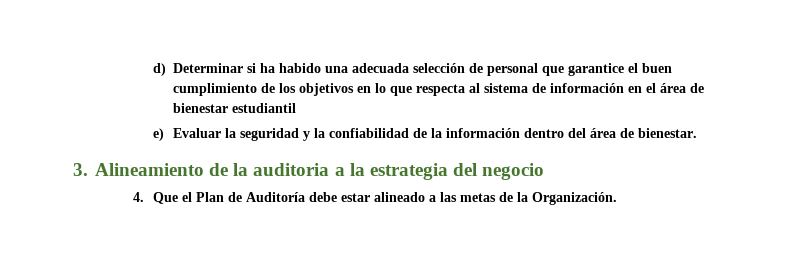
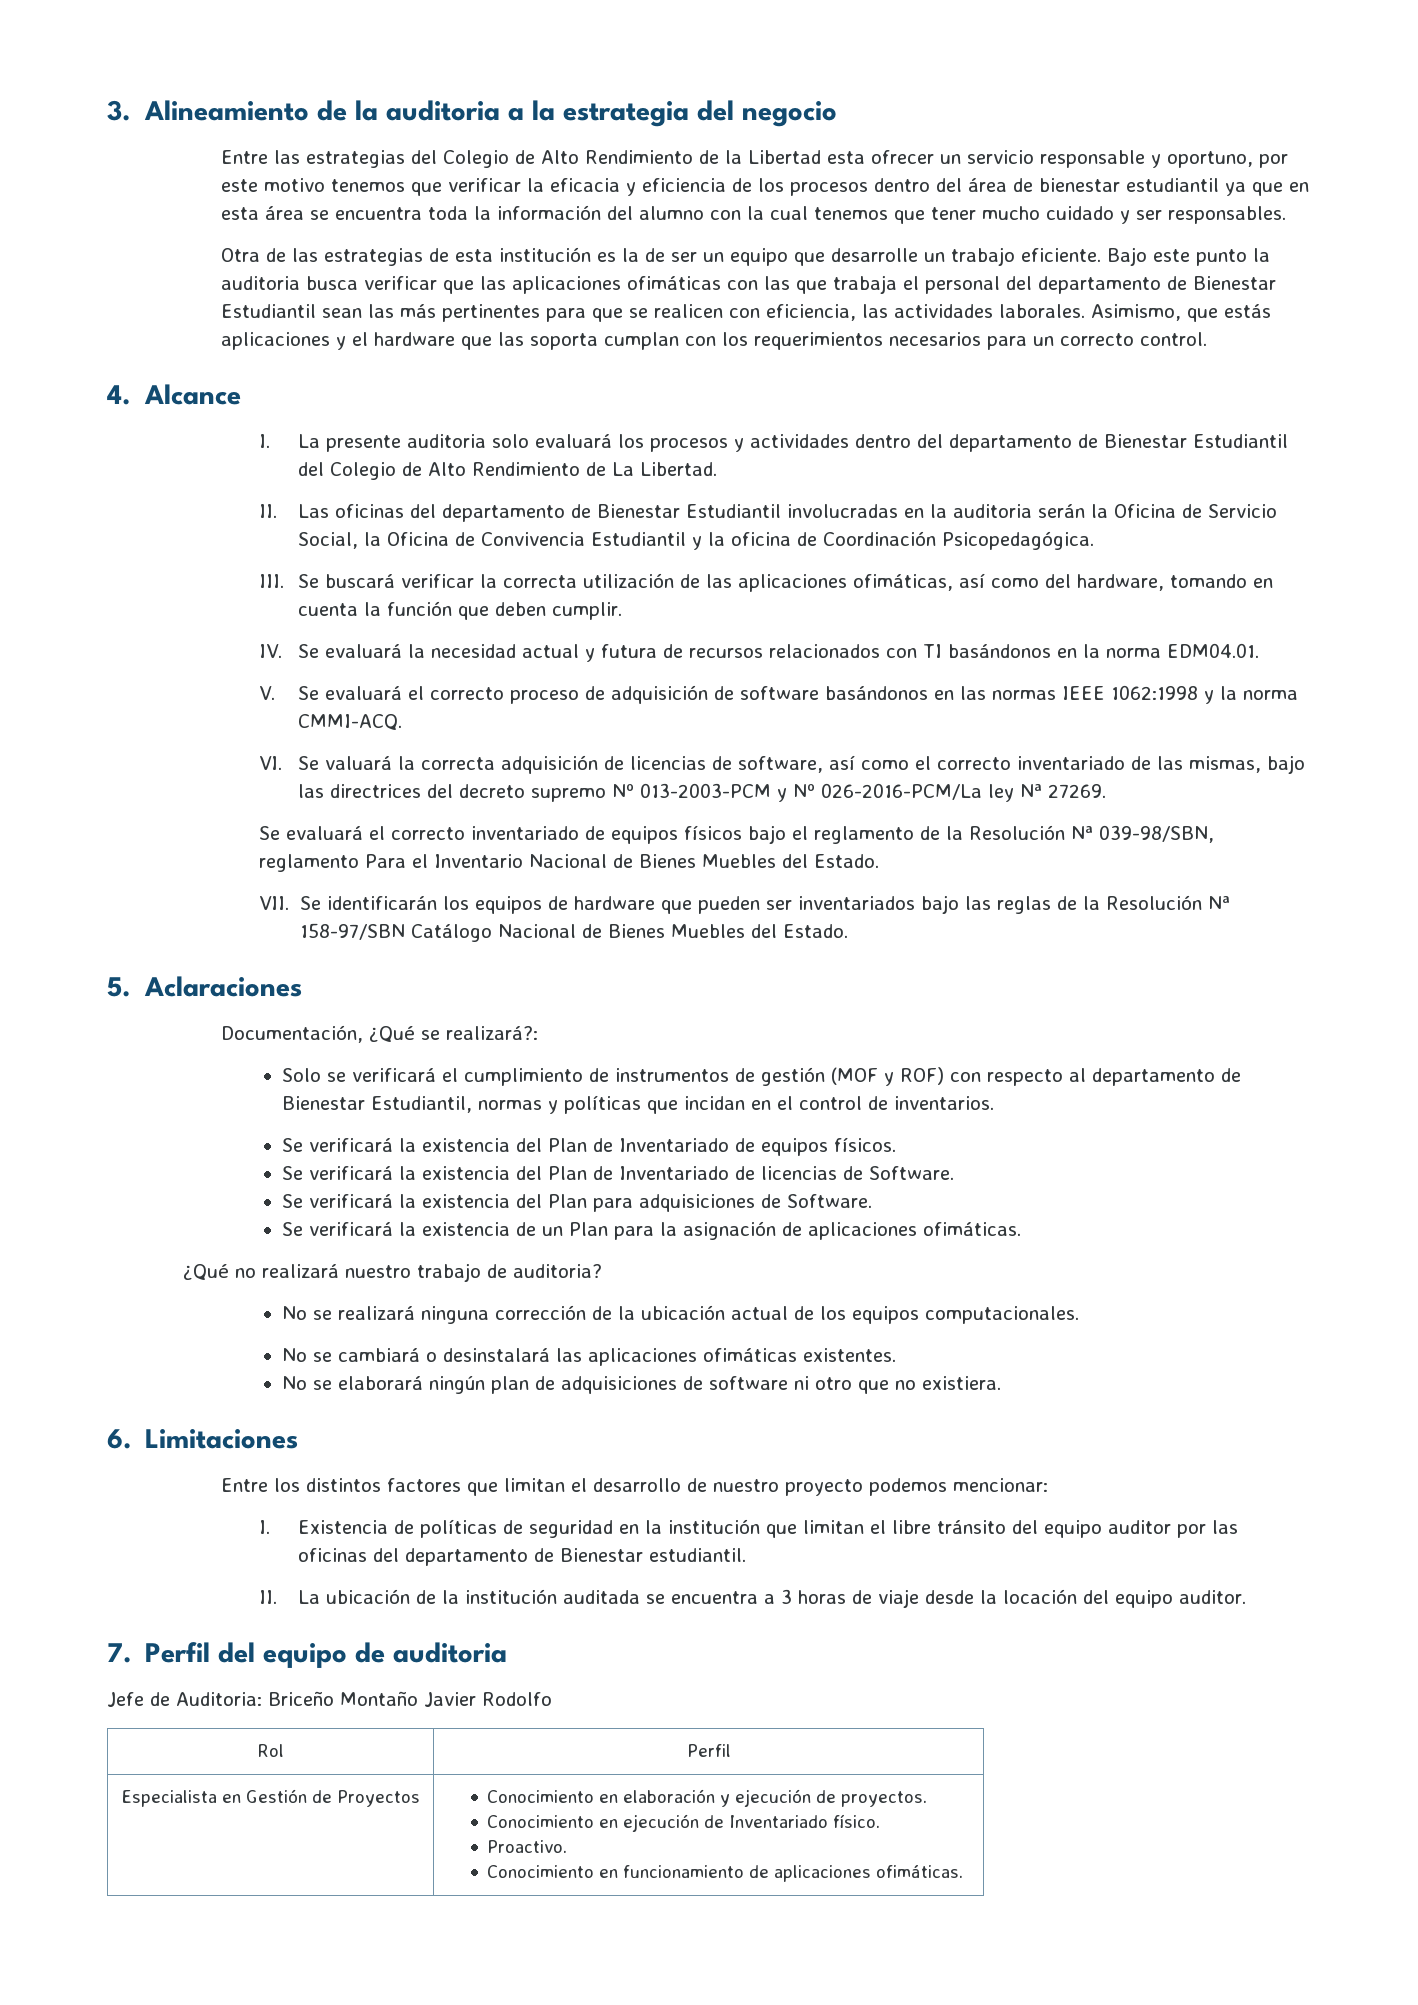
- d) Determinar si ha habido una adecuada selección de personal que garantice el buen cumplimiento de los objetivos en lo que respecta al sistema de información en el área de bienestar estudiantil
- e) Evaluar la seguridad y la confiabilidad de la información dentro del área de bienestar.
- 4. Que el Plan de Auditoría debe estar alineado a las metas de la Organización.
+ Entre las estrategias del Colegio de Alto Rendimiento de la Libertad esta ofrecer un servicio responsable y oportuno, por este motivo tenemos que verificar la eficacia y eficiencia de los procesos dentro del área de bienestar estudiantil ya que en esta área se encuentra toda la información del alumno con la cual tenemos que tener mucho cuidado y ser responsables.
+ Otra de las estrategias de esta institución es la de ser un equipo que desarrolle un trabajo eficiente. Bajo este punto la auditoria busca verificar que las aplicaciones ofimáticas con las que trabaja el personal del departamento de Bienestar Estudiantil sean las más pertinentes para que se realicen con eficiencia, las actividades laborales. Asimismo, que estás aplicaciones y el hardware que las soporta cumplan con los requerimientos necesarios para un correcto control.
+ 4. Alcance
+ I. La presente auditoria solo evaluará los procesos y actividades dentro del departamento de Bienestar Estudiantil del Colegio de Alto Rendimiento de La Libertad.
+ II. Las oficinas del departamento de Bienestar Estudiantil involucradas en la auditoria serán la Oficina de Servicio Social, la Oficina de Convivencia Estudiantil y la oficina de Coordinación Psicopedagógica.
+ III. Se buscará verificar la correcta utilización de las aplicaciones ofimáticas, así como del hardware, tomando en cuenta la función que deben cumplir.
+ IV. Se evaluará la necesidad actual y futura de recursos relacionados con TI basándonos en la norma EDM04.01.
+ V. Se evaluará el correcto proceso de adquisición de software basándonos en las normas IEEE 1062:1998 y la norma CMMI-ACQ.
+ VI. Se valuará la correcta adquisición de licencias de software, así como el correcto inventariado de las mismas, bajo las directrices del decreto supremo Nº 013-2003-PCM y Nº 026-2016-PCM/La ley Nª 27269.
+ Se evaluará el correcto inventariado de equipos físicos bajo el reglamento de la Resolución Nª 039-98/SBN, reglamento Para el Inventario Nacional de Bienes Muebles del Estado.
+ VII. Se identificarán los equipos de hardware que pueden ser inventariados bajo las reglas de la Resolución Nª 158-97/SBN Catálogo Nacional de Bienes Muebles del Estado.
+ 5. Aclaraciones
+ Documentación, ¿Qué se realizará?:
+ Solo se verificará el cumplimiento de instrumentos de gestión (MOF y ROF) con respecto al departamento de Bienestar Estudiantil, normas y políticas que incidan en el control de inventarios.
+ Se verificará la existencia del Plan de Inventariado de equipos físicos.
+ Se verificará la existencia del Plan de Inventariado de licencias de Software.
+ Se verificará la existencia del Plan para adquisiciones de Software.
+ Se verificará la existencia de un Plan para la asignación de aplicaciones ofimáticas.
+ ¿Qué no realizará nuestro trabajo de auditoria?
+ No se realizará ninguna corrección de la ubicación actual de los equipos computacionales.
+ No se cambiará o desinstalará las aplicaciones ofimáticas existentes.
+ No se elaborará ningún plan de adquisiciones de software ni otro que no existiera.
+ 6. Limitaciones
+ Entre los distintos factores que limitan el desarrollo de nuestro proyecto podemos mencionar:
+ I. Existencia de políticas de seguridad en la institución que limitan el libre tránsito del equipo auditor por las oficinas del departamento de Bienestar estudiantil.
+ II. La ubicación de la institución auditada se encuentra a 3 horas de viaje desde la locación del equipo auditor.
+ 7. Perfil del equipo de auditoria
+ Jefe de Auditoria: Briceño Montaño Javier Rodolfo
+ Rol | Perfil
+ Especialista en Gestión de Proyectos | Conocimiento en elaboración y ejecución de proyectos.
+ Conocimiento en ejecución de Inventariado físico.
+ Proactivo.
+ Conocimiento en funcionamiento de aplicaciones ofimáticas.

